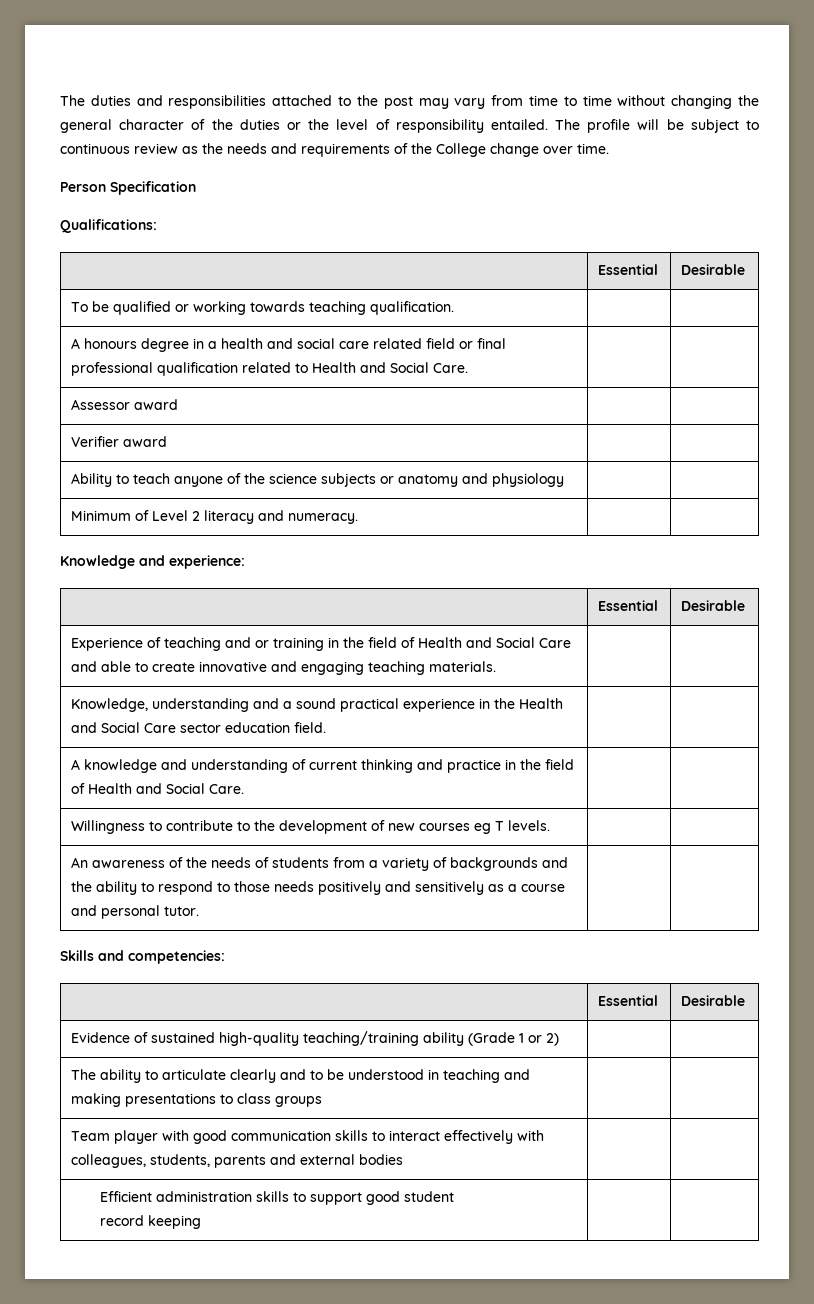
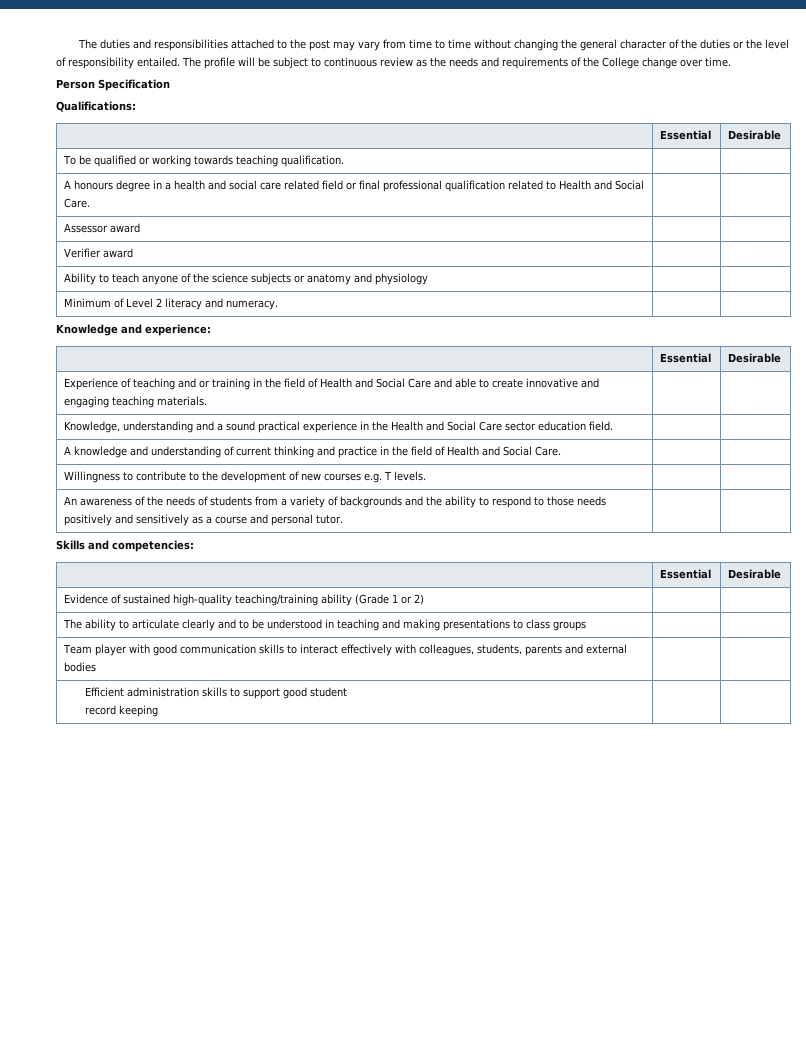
- Willingness to contribute to the development of new courses eg T levels. | |
+ Willingness to contribute to the development of new courses e.g. T levels. | |

